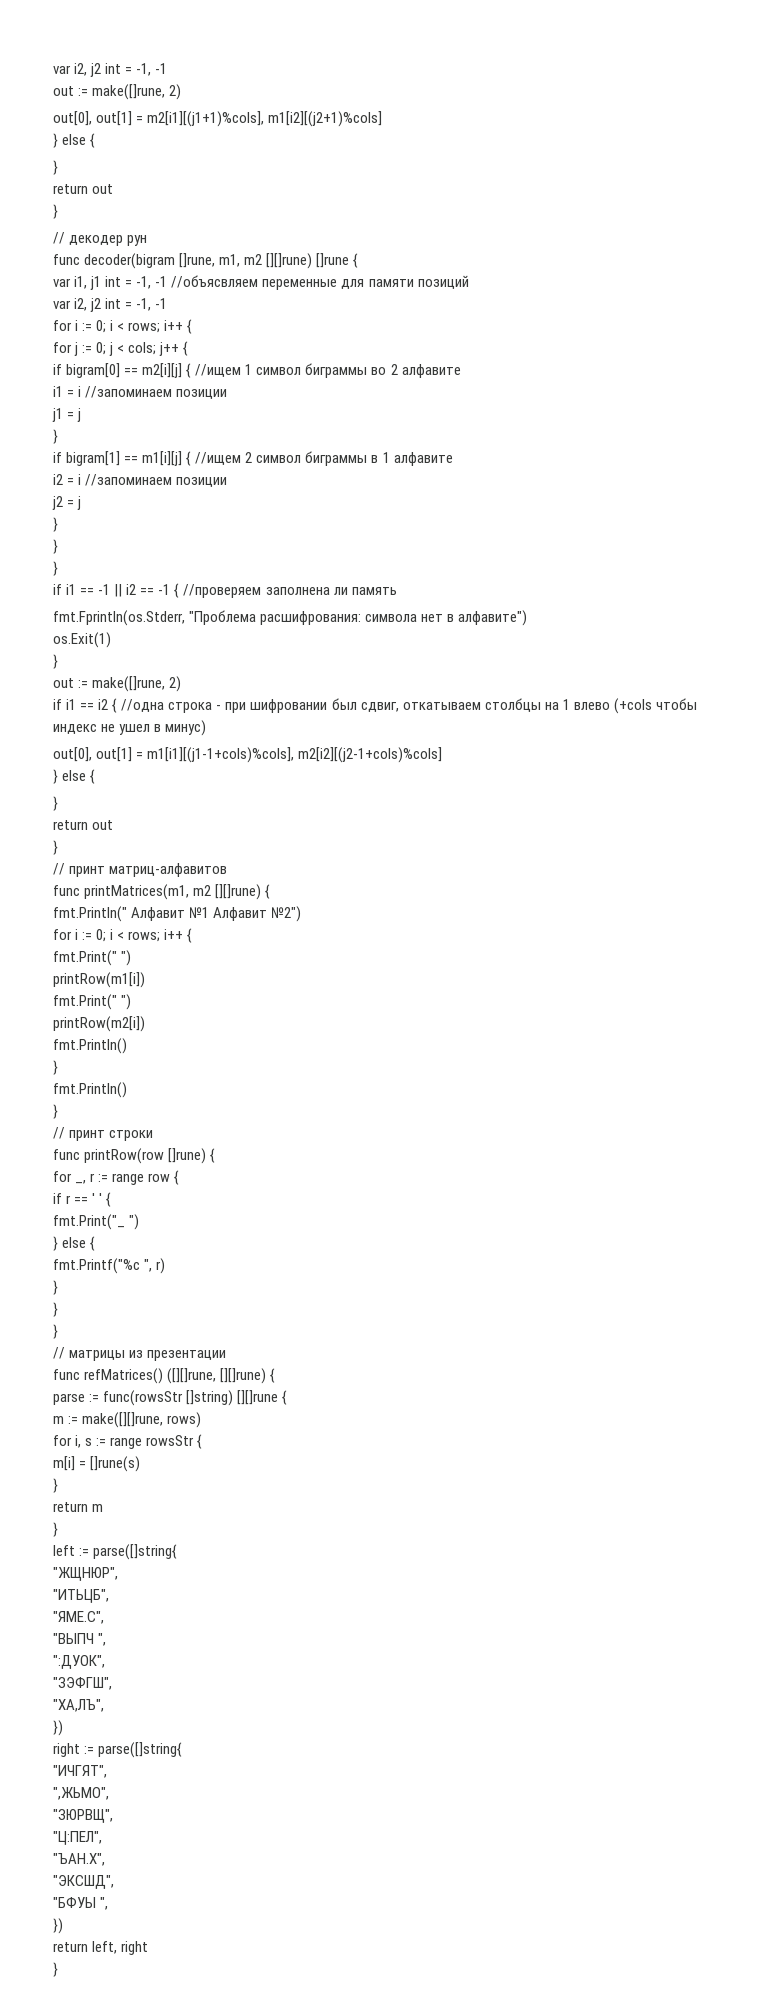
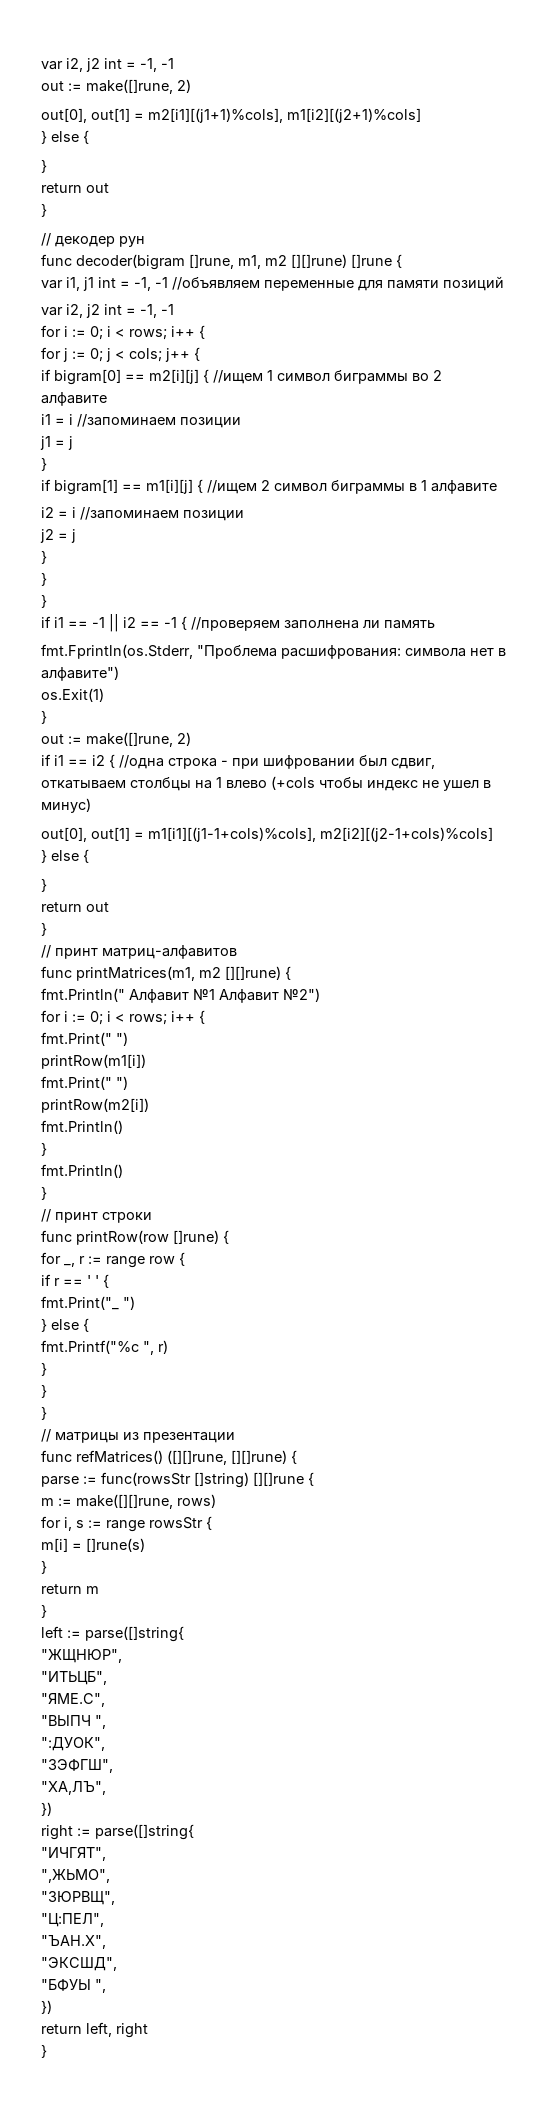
- var i1, j1 int = -1, -1 //объясвляем переменные для памяти позиций
+ var i1, j1 int = -1, -1 //объявляем переменные для памяти позиций

